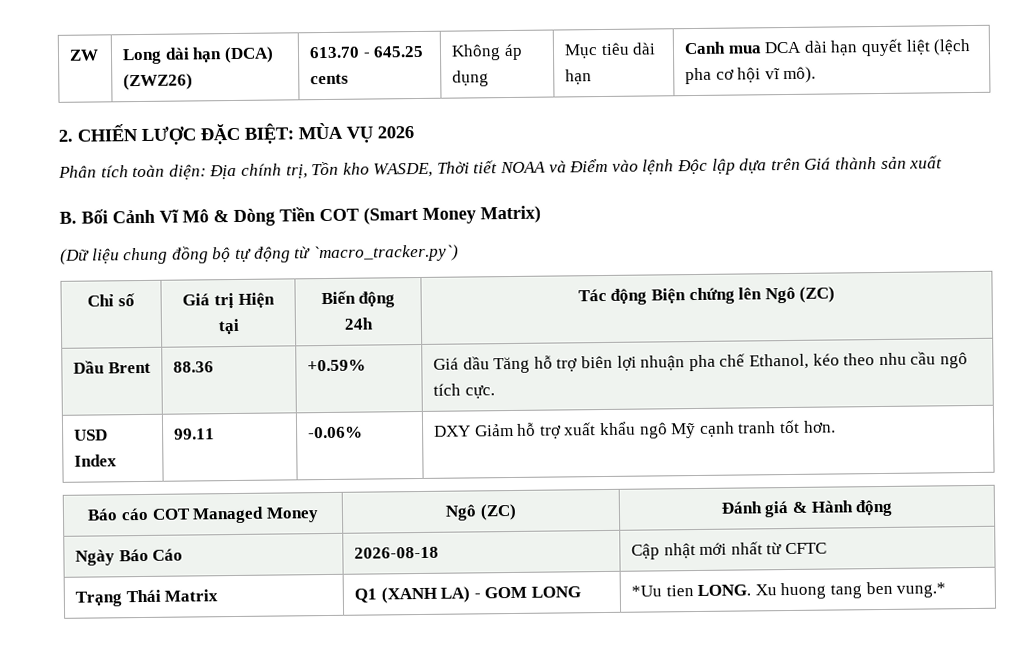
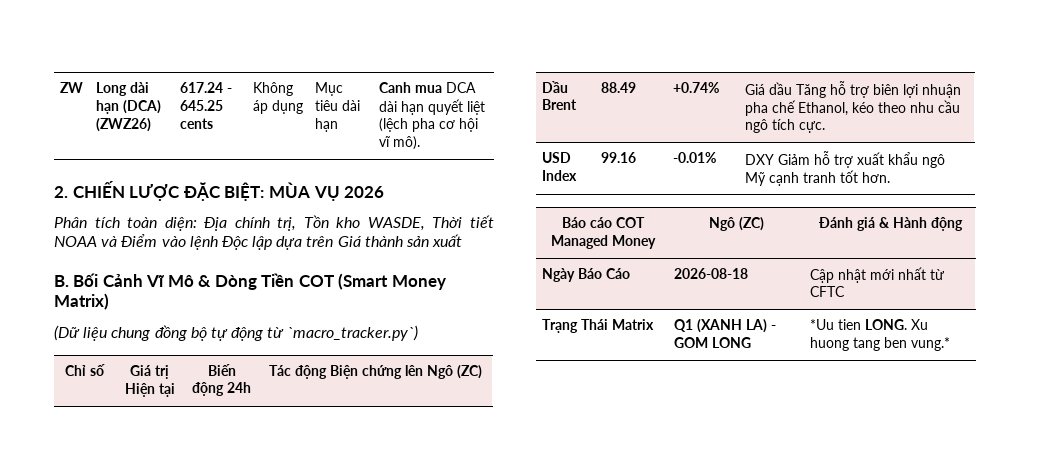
- ZW | Long dài hạn (DCA) (ZWZ26) | 613.70 - 645.25 cents | Không áp dụng | Mục tiêu dài hạn | Canh mua DCA dài hạn quyết liệt (lệch pha cơ hội vĩ mô).
+ ZW | Long dài hạn (DCA) (ZWZ26) | 617.24 - 645.25 cents | Không áp dụng | Mục tiêu dài hạn | Canh mua DCA dài hạn quyết liệt (lệch pha cơ hội vĩ mô).
- Dầu Brent | 88.36 | +0.59% | Giá dầu Tăng hỗ trợ biên lợi nhuận pha chế Ethanol, kéo theo nhu cầu ngô tích cực.
+ Dầu Brent | 88.49 | +0.74% | Giá dầu Tăng hỗ trợ biên lợi nhuận pha chế Ethanol, kéo theo nhu cầu ngô tích cực.
- USD Index | 99.11 | -0.06% | DXY Giảm hỗ trợ xuất khẩu ngô Mỹ cạnh tranh tốt hơn.
+ USD Index | 99.16 | -0.01% | DXY Giảm hỗ trợ xuất khẩu ngô Mỹ cạnh tranh tốt hơn.

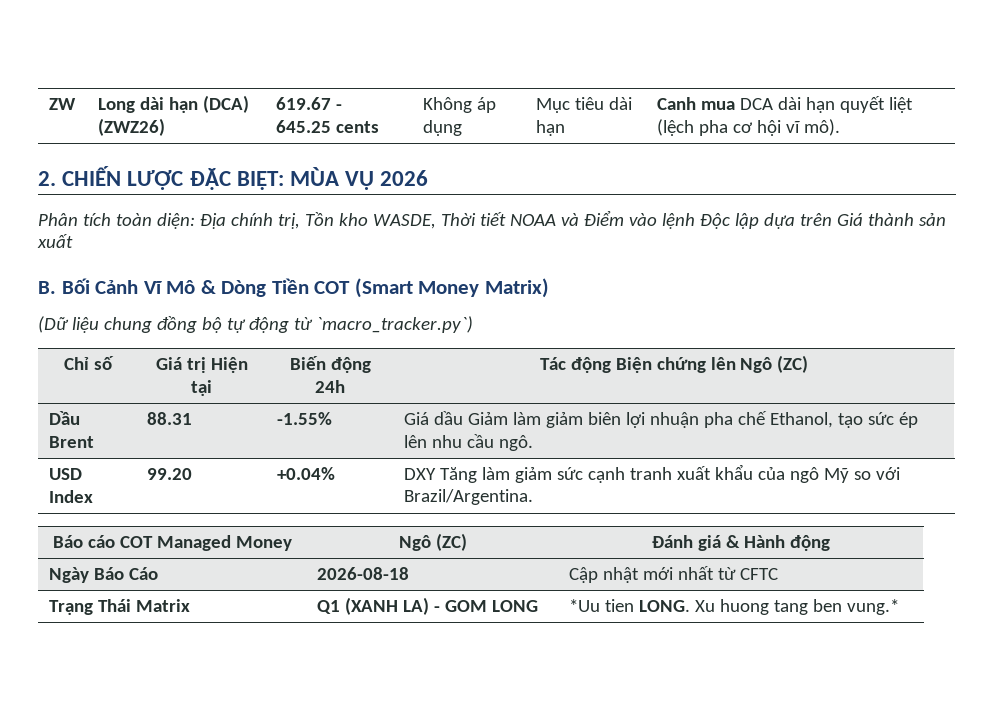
- ZW | Long dài hạn (DCA) (ZWZ26) | 617.24 - 645.25 cents | Không áp dụng | Mục tiêu dài hạn | Canh mua DCA dài hạn quyết liệt (lệch pha cơ hội vĩ mô).
+ ZW | Long dài hạn (DCA) (ZWZ26) | 619.67 - 645.25 cents | Không áp dụng | Mục tiêu dài hạn | Canh mua DCA dài hạn quyết liệt (lệch pha cơ hội vĩ mô).
- Dầu Brent | 88.49 | +0.74% | Giá dầu Tăng hỗ trợ biên lợi nhuận pha chế Ethanol, kéo theo nhu cầu ngô tích cực.
+ Dầu Brent | 88.31 | -1.55% | Giá dầu Giảm làm giảm biên lợi nhuận pha chế Ethanol, tạo sức ép lên nhu cầu ngô.
- USD Index | 99.16 | -0.01% | DXY Giảm hỗ trợ xuất khẩu ngô Mỹ cạnh tranh tốt hơn.
+ USD Index | 99.20 | +0.04% | DXY Tăng làm giảm sức cạnh tranh xuất khẩu của ngô Mỹ so với Brazil/Argentina.

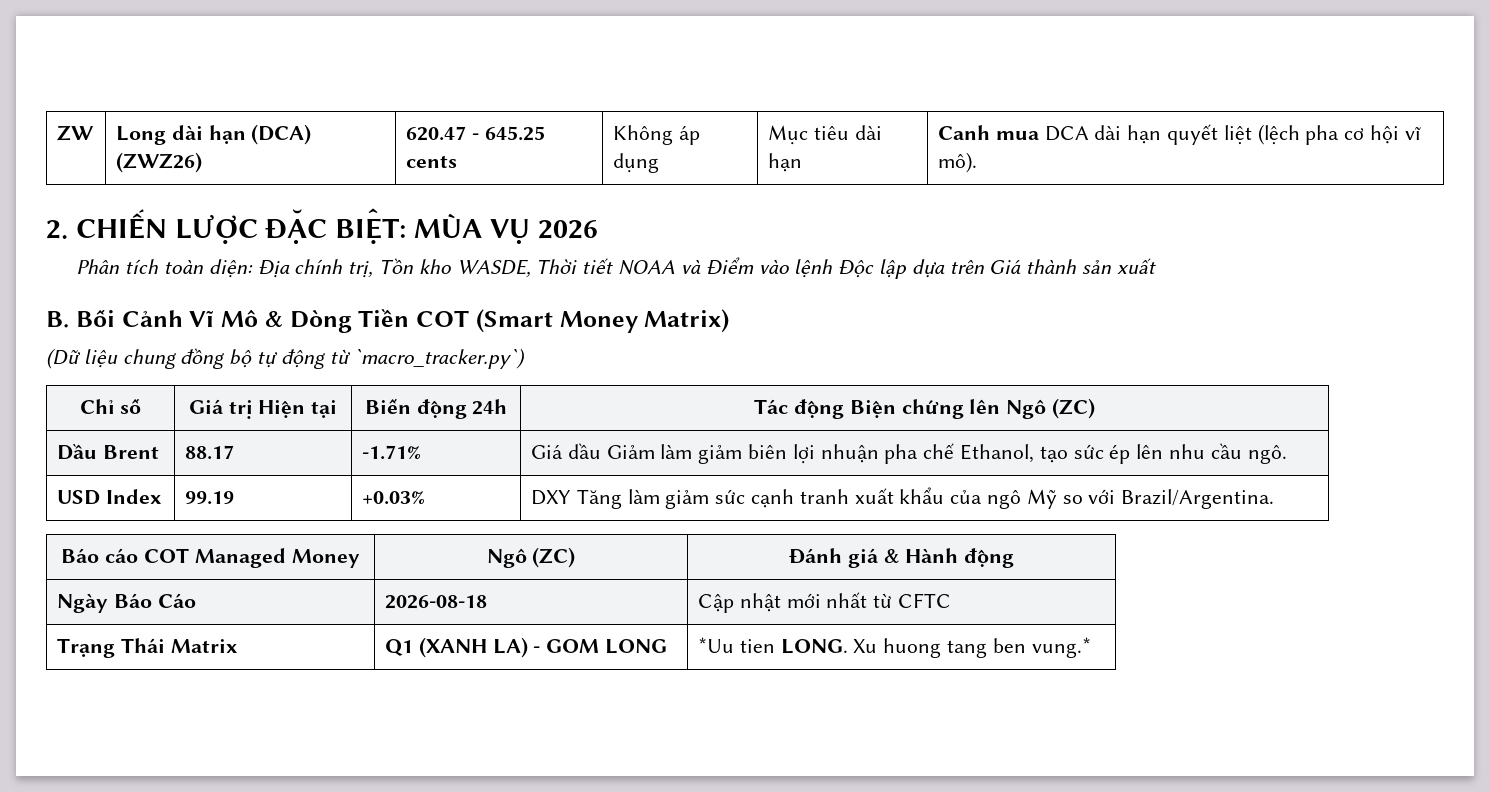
- ZW | Long dài hạn (DCA) (ZWZ26) | 619.67 - 645.25 cents | Không áp dụng | Mục tiêu dài hạn | Canh mua DCA dài hạn quyết liệt (lệch pha cơ hội vĩ mô).
+ ZW | Long dài hạn (DCA) (ZWZ26) | 620.47 - 645.25 cents | Không áp dụng | Mục tiêu dài hạn | Canh mua DCA dài hạn quyết liệt (lệch pha cơ hội vĩ mô).
- Dầu Brent | 88.31 | -1.55% | Giá dầu Giảm làm giảm biên lợi nhuận pha chế Ethanol, tạo sức ép lên nhu cầu ngô.
+ Dầu Brent | 88.17 | -1.71% | Giá dầu Giảm làm giảm biên lợi nhuận pha chế Ethanol, tạo sức ép lên nhu cầu ngô.
- USD Index | 99.20 | +0.04% | DXY Tăng làm giảm sức cạnh tranh xuất khẩu của ngô Mỹ so với Brazil/Argentina.
+ USD Index | 99.19 | +0.03% | DXY Tăng làm giảm sức cạnh tranh xuất khẩu của ngô Mỹ so với Brazil/Argentina.

